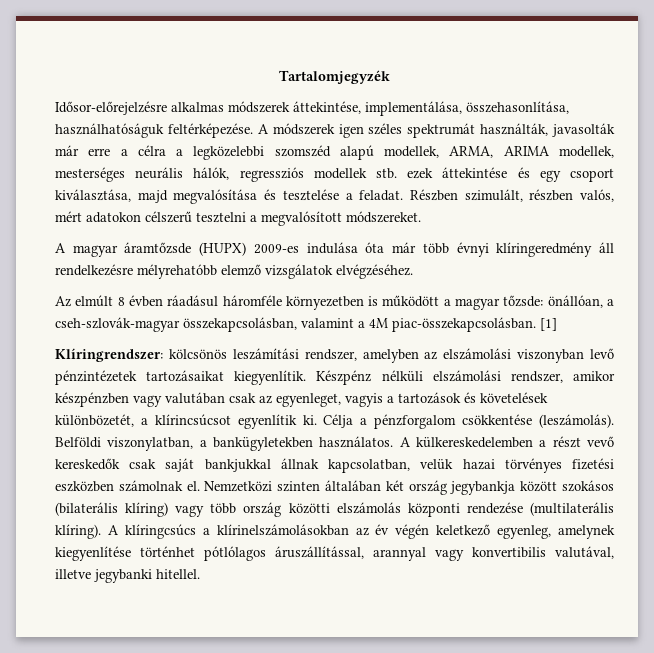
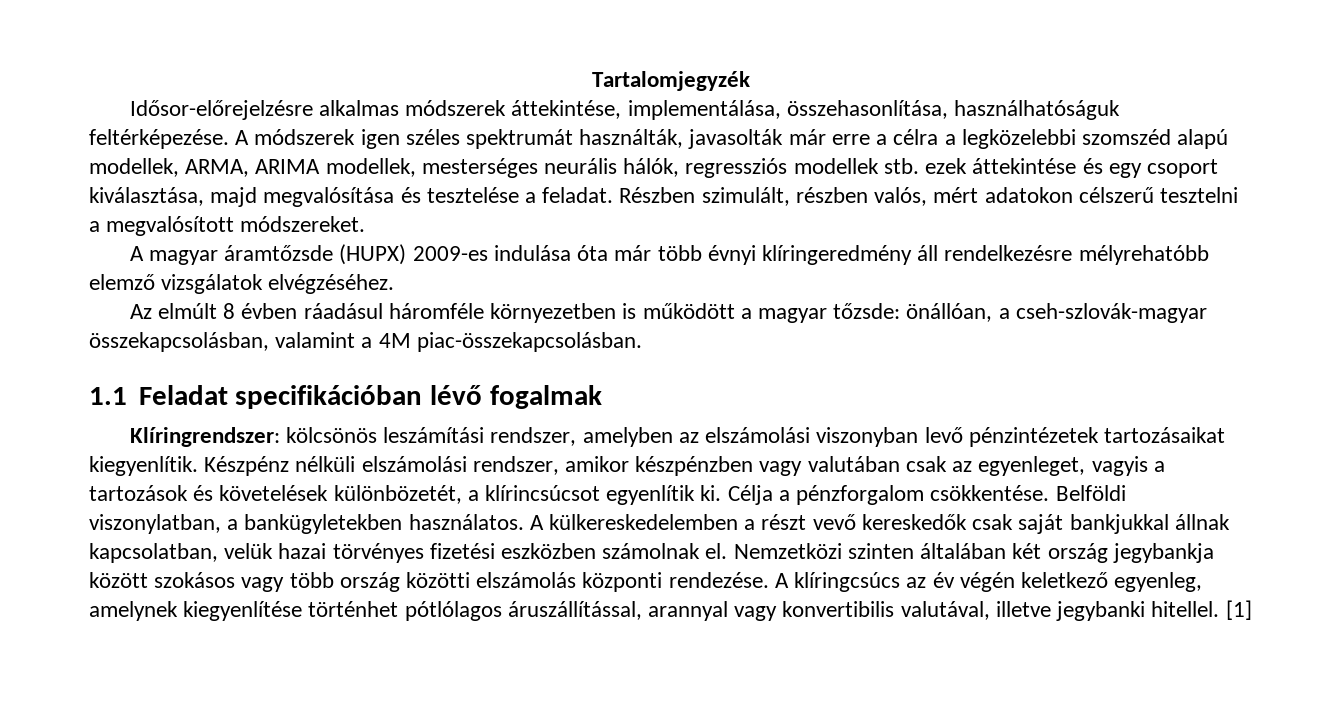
- Az elmúlt 8 évben ráadásul háromféle környezetben is működött a magyar tőzsde: önállóan, a cseh-szlovák-magyar összekapcsolásban, valamint a 4M piac-összekapcsolásban. [1]
+ Az elmúlt 8 évben ráadásul háromféle környezetben is működött a magyar tőzsde: önállóan, a cseh-szlovák-magyar összekapcsolásban, valamint a 4M piac-összekapcsolásban.
+ 1.1 Feladat specifikációban lévő fogalmak
- Célja a pénzforgalom csökkentése (leszámolás).
+ Célja a pénzforgalom csökkentése.
- Nemzetközi szinten általában két ország jegybankja között szokásos (bilaterális klíring) vagy több ország közötti elszámolás központi rendezése (multilaterális klíring). A klíringcsúcs a klírinelszámolásokban az év végén keletkező egyenleg, amelynek kiegyenlítése történhet pótlólagos áruszállítással, arannyal vagy konvertibilis valutával, illetve jegybanki hitellel.
+ Nemzetközi szinten általában két ország jegybankja között szokásos vagy több ország közötti elszámolás központi rendezése. A klíringcsúcs az év végén keletkező egyenleg, amelynek kiegyenlítése történhet pótlólagos áruszállítással, arannyal vagy konvertibilis valutával, illetve jegybanki hitellel.
+ [1]

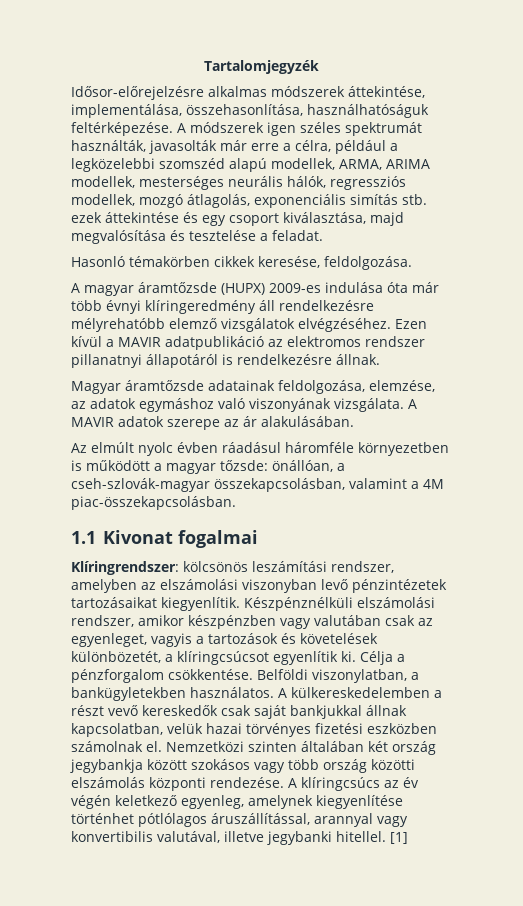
- A módszerek igen széles spektrumát használták, javasolták már erre a célra a legközelebbi szomszéd alapú modellek, ARMA, ARIMA modellek, mesterséges neurális hálók, regressziós modellek stb. ezek áttekintése és egy csoport kiválasztása, majd megvalósítása és tesztelése a feladat. Részben szimulált, részben valós, mért adatokon célszerű tesztelni a megvalósított módszereket.
+ A módszerek igen széles spektrumát használták, javasolták már erre a célra, például a legközelebbi szomszéd alapú modellek, ARMA, ARIMA modellek, mesterséges neurális hálók, regressziós modellek, mozgó átlagolás, exponenciális simítás stb. ezek áttekintése és egy csoport kiválasztása, majd megvalósítása és tesztelése a feladat.
+ Hasonló témakörben cikkek keresése, feldolgozása.
+ Ezen kívül a MAVIR adatpublikáció az elektromos rendszer pillanatnyi állapotáról is rendelkezésre állnak.
+ Magyar áramtőzsde adatainak feldolgozása, elemzése, az adatok egymáshoz való viszonyának vizsgálata. A MAVIR adatok szerepe az ár alakulásában.
- Az elmúlt 8 évben ráadásul háromféle környezetben is működött a magyar tőzsde: önállóan, a cseh-szlovák-magyar összekapcsolásban, valamint a 4M piac-összekapcsolásban.
+ Az elmúlt nyolc évben ráadásul háromféle környezetben is működött a magyar tőzsde: önállóan, a cseh-szlovák-magyar összekapcsolásban, valamint a 4M piac-összekapcsolásban.
- 1.1 Feladat specifikációban lévő fogalmak
+ 1.1 Kivonat fogalmai
- Készpénz nélküli elszámolási rendszer, amikor készpénzben vagy valutában csak az egyenleget, vagyis a tartozások és követelések különbözetét, a klírincsúcsot egyenlítik ki.
+ Készpénznélküli elszámolási rendszer, amikor készpénzben vagy valutában csak az egyenleget, vagyis a tartozások és követelések különbözetét, a klíringcsúcsot egyenlítik ki.

